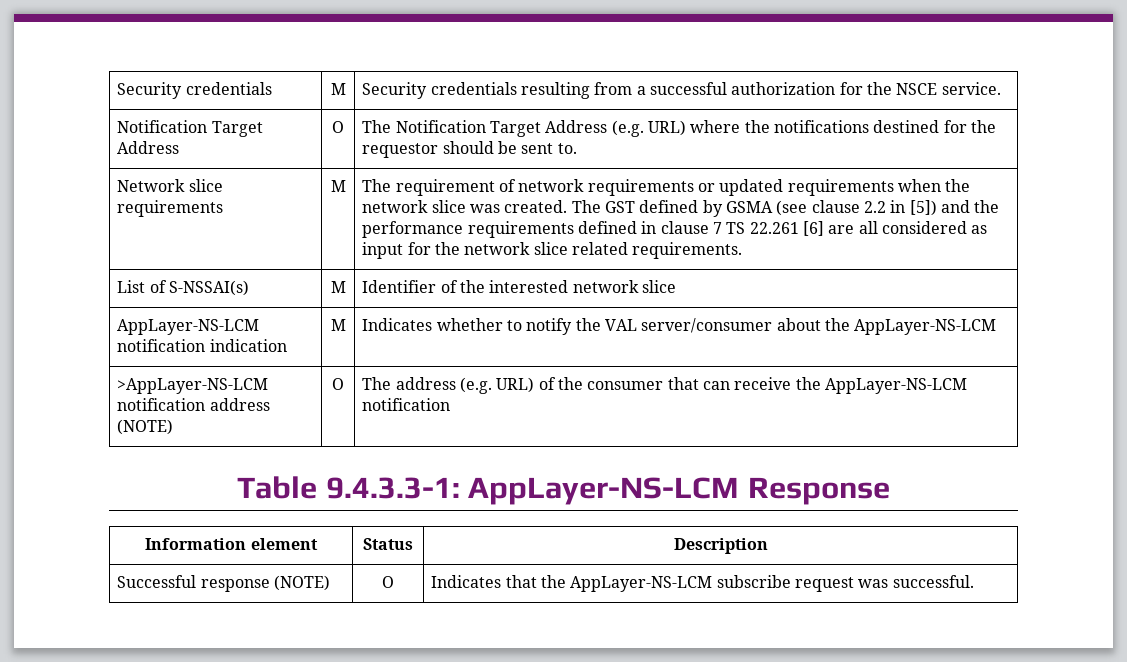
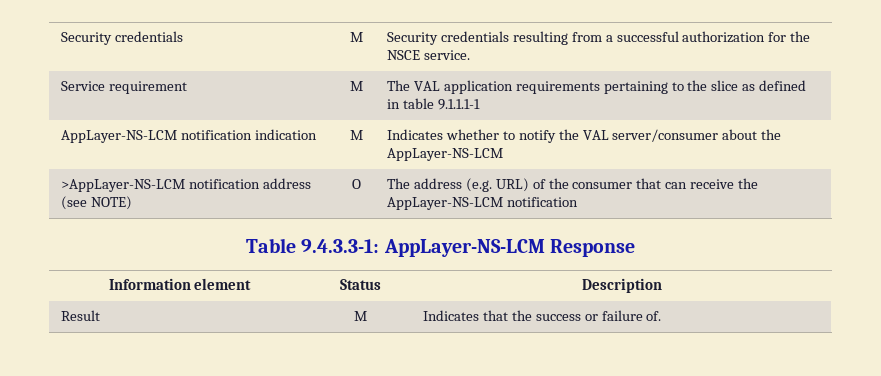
- Notification Target Address | O | The Notification Target Address (e.g. URL) where the notifications destined for the requestor should be sent to.
- Network slice requirements | M | The requirement of network requirements or updated requirements when the network slice was created. The GST defined by GSMA (see clause 2.2 in [5]) and the performance requirements defined in clause 7 TS 22.261 [6] are all considered as input for the network slice related requirements.
- List of S-NSSAI(s) | M | Identifier of the interested network slice
+ Service requirement | M | The VAL application requirements pertaining to the slice as defined in table 9.1.1.1-1
- >AppLayer-NS-LCM notification address (NOTE) | O | The address (e.g. URL) of the consumer that can receive the AppLayer-NS-LCM notification
+ >AppLayer-NS-LCM notification address (see NOTE) | O | The address (e.g. URL) of the consumer that can receive the AppLayer-NS-LCM notification
- Successful response (NOTE) | O | Indicates that the AppLayer-NS-LCM subscribe request was successful.
+ Result | M | Indicates that the success or failure of.

